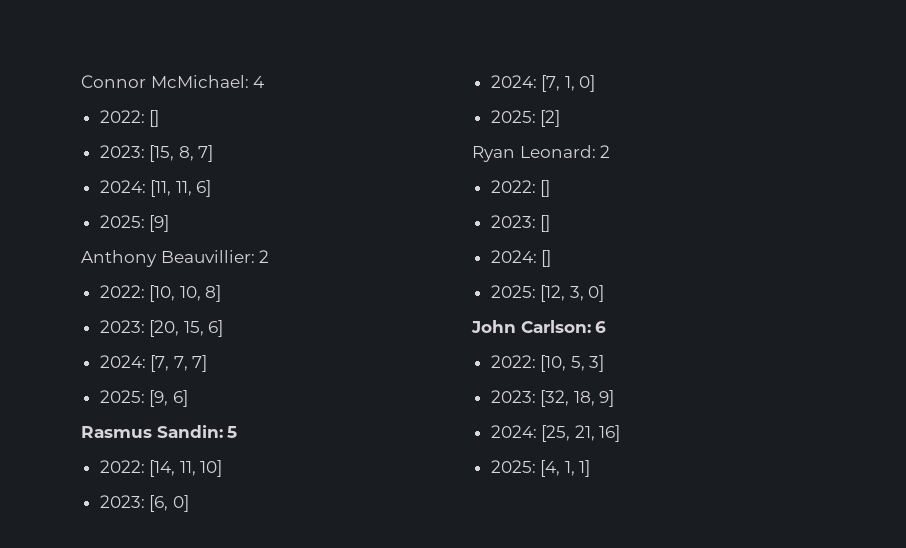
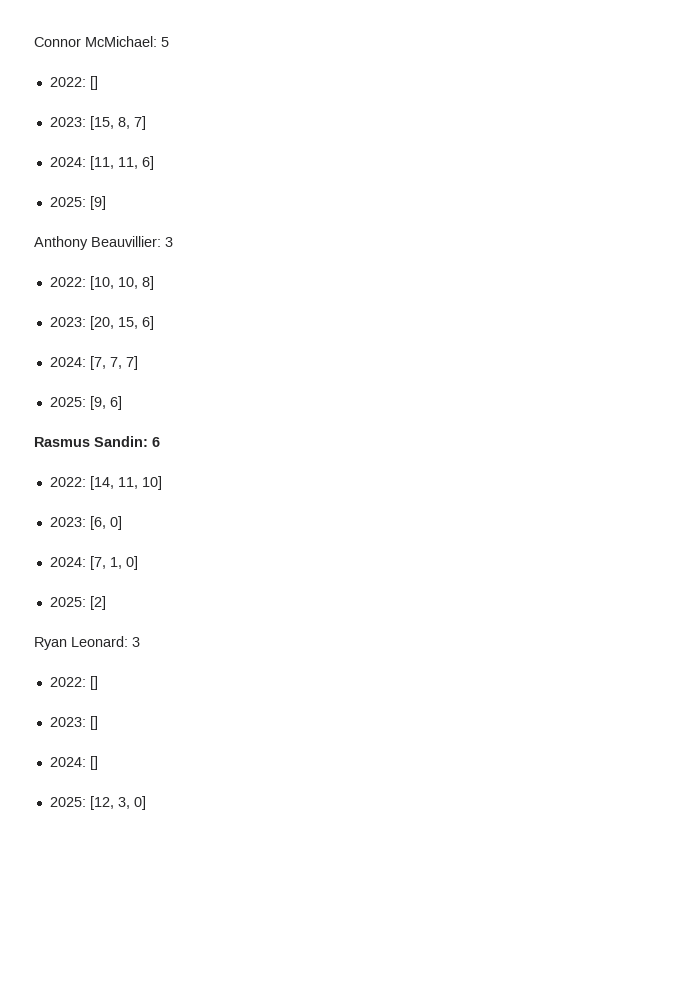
- Connor McMichael: 4
+ Connor McMichael: 5
- Anthony Beauvillier: 2
+ Anthony Beauvillier: 3
- Rasmus Sandin: 5
+ Rasmus Sandin: 6
- Ryan Leonard: 2
+ Ryan Leonard: 3
- John Carlson: 6
- 2022: [10, 5, 3]
- 2023: [32, 18, 9]
- 2024: [25, 21, 16]
- 2025: [4, 1, 1]

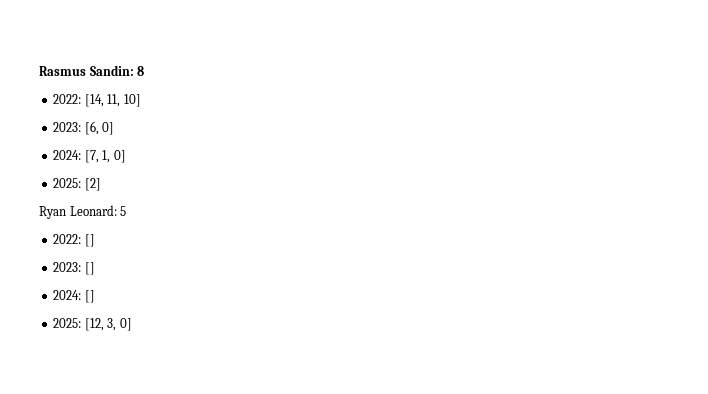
- Connor McMichael: 5
- 2022: []
- 2023: [15, 8, 7]
- 2024: [11, 11, 6]
- 2025: [9]
- Anthony Beauvillier: 3
- 2022: [10, 10, 8]
- 2023: [20, 15, 6]
- 2024: [7, 7, 7]
- 2025: [9, 6]
- Rasmus Sandin: 6
+ Rasmus Sandin: 8
- Ryan Leonard: 3
+ Ryan Leonard: 5

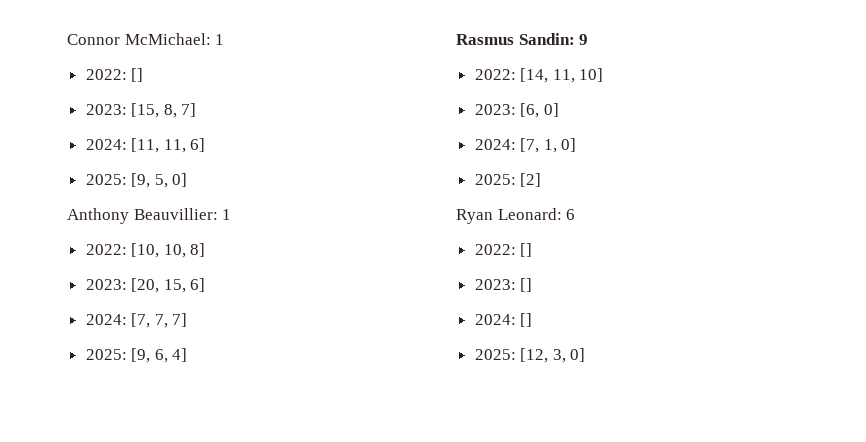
+ Connor McMichael: 1
+ 2022: []
+ 2023: [15, 8, 7]
+ 2024: [11, 11, 6]
+ 2025: [9, 5, 0]
+ Anthony Beauvillier: 1
+ 2022: [10, 10, 8]
+ 2023: [20, 15, 6]
+ 2024: [7, 7, 7]
+ 2025: [9, 6, 4]
- Rasmus Sandin: 8
+ Rasmus Sandin: 9
- Ryan Leonard: 5
+ Ryan Leonard: 6

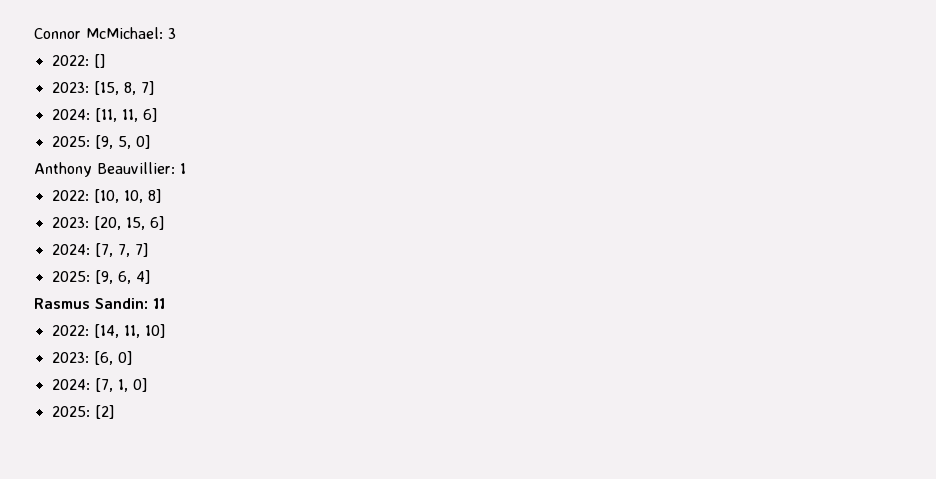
- Connor McMichael: 1
+ Connor McMichael: 3
- Rasmus Sandin: 9
+ Rasmus Sandin: 11
- Ryan Leonard: 6
- 2022: []
- 2023: []
- 2024: []
- 2025: [12, 3, 0]

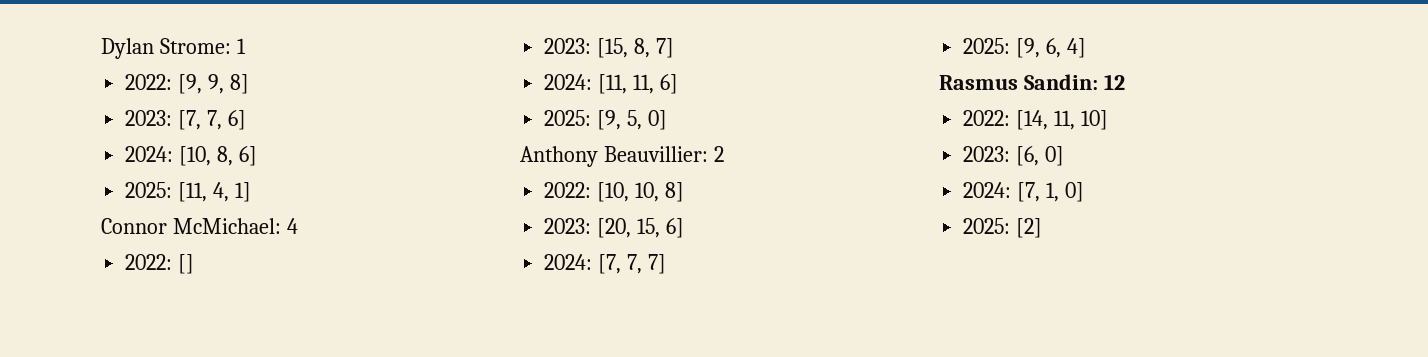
+ Dylan Strome: 1
+ 2022: [9, 9, 8]
+ 2023: [7, 7, 6]
+ 2024: [10, 8, 6]
+ 2025: [11, 4, 1]
- Connor McMichael: 3
+ Connor McMichael: 4
- Anthony Beauvillier: 1
+ Anthony Beauvillier: 2
- Rasmus Sandin: 11
+ Rasmus Sandin: 12

